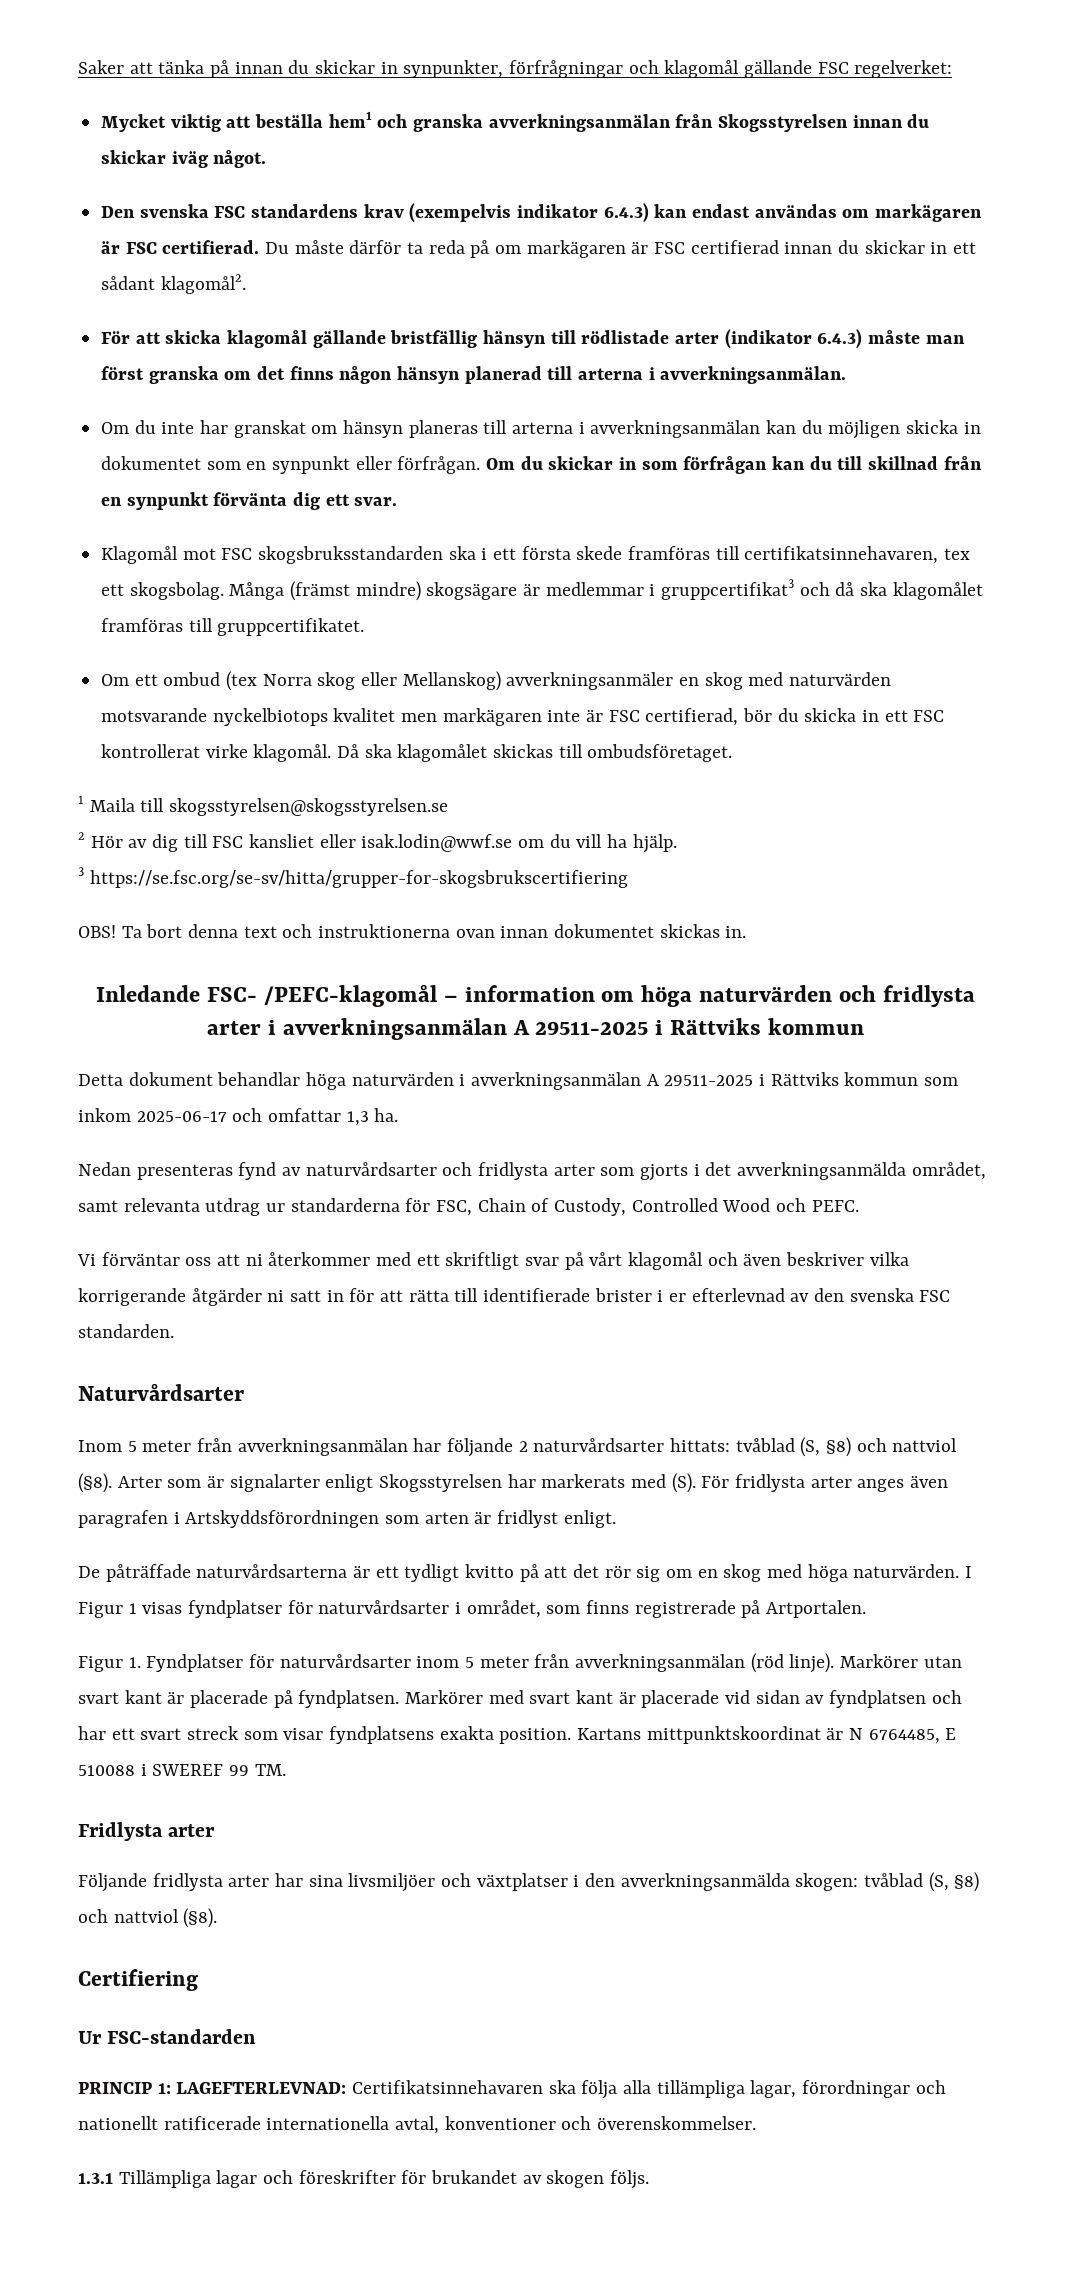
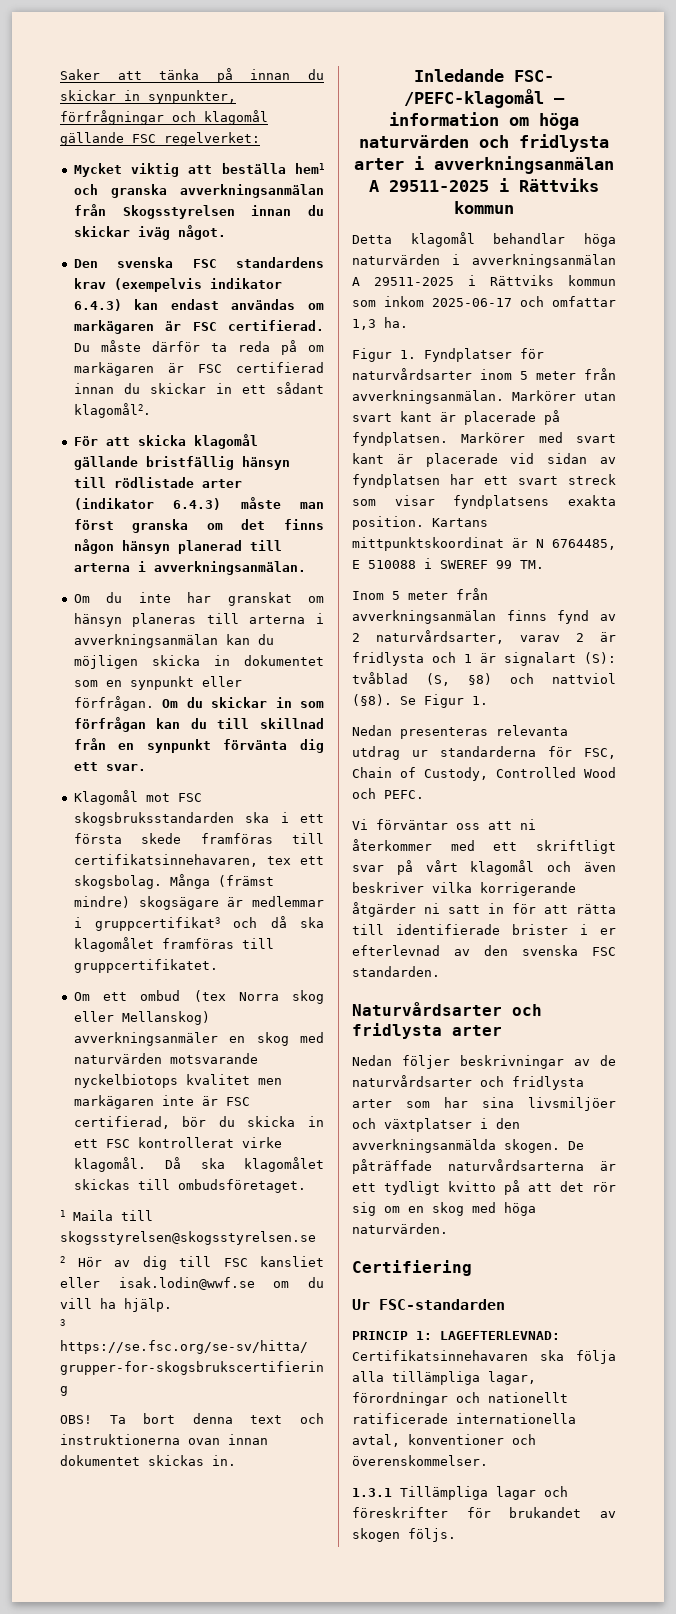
- Detta dokument behandlar höga naturvärden i avverkningsanmälan A 29511-2025 i Rättviks kommun som inkom 2025-06-17 och omfattar 1,3 ha.
+ Detta klagomål behandlar höga naturvärden i avverkningsanmälan A 29511-2025 i Rättviks kommun som inkom 2025-06-17 och omfattar 1,3 ha.
- Nedan presenteras fynd av naturvårdsarter och fridlysta arter som gjorts i det avverkningsanmälda området, samt relevanta utdrag ur standarderna för FSC, Chain of Custody, Controlled Wood och PEFC.
+ Figur 1. Fyndplatser för naturvårdsarter inom 5 meter från avverkningsanmälan. Markörer utan svart kant är placerade på fyndplatsen. Markörer med svart kant är placerade vid sidan av fyndplatsen har ett svart streck som visar fyndplatsens exakta position. Kartans mittpunktskoordinat är N 6764485, E 510088 i SWEREF 99 TM.
+ Inom 5 meter från avverkningsanmälan finns fynd av 2 naturvårdsarter, varav 2 är fridlysta och 1 är signalart (S): tvåblad (S, §8) och nattviol (§8). Se Figur 1.
+ Nedan presenteras relevanta utdrag ur standarderna för FSC, Chain of Custody, Controlled Wood och PEFC.
- Naturvårdsarter
- Inom 5 meter från avverkningsanmälan har följande 2 naturvårdsarter hittats: tvåblad (S, §8) och nattviol (§8). Arter som är signalarter enligt Skogsstyrelsen har markerats med (S). För fridlysta arter anges även paragrafen i Artskyddsförordningen som arten är fridlyst enligt.
- De påträffade naturvårdsarterna är ett tydligt kvitto på att det rör sig om en skog med höga naturvärden. I Figur 1 visas fyndplatser för naturvårdsarter i området, som finns registrerade på Artportalen.
- Figur 1. Fyndplatser för naturvårdsarter inom 5 meter från avverkningsanmälan (röd linje). Markörer utan svart kant är placerade på fyndplatsen. Markörer med svart kant är placerade vid sidan av fyndplatsen och har ett svart streck som visar fyndplatsens exakta position. Kartans mittpunktskoordinat är N 6764485, E 510088 i SWEREF 99 TM.
- Fridlysta arter
- Följande fridlysta arter har sina livsmiljöer och växtplatser i den avverkningsanmälda skogen: tvåblad (S, §8) och nattviol (§8).
+ Naturvårdsarter och fridlysta arter
+ Nedan följer beskrivningar av de naturvårdsarter och fridlysta arter som har sina livsmiljöer och växtplatser i den avverkningsanmälda skogen. De påträffade naturvårdsarterna är ett tydligt kvitto på att det rör sig om en skog med höga naturvärden.

